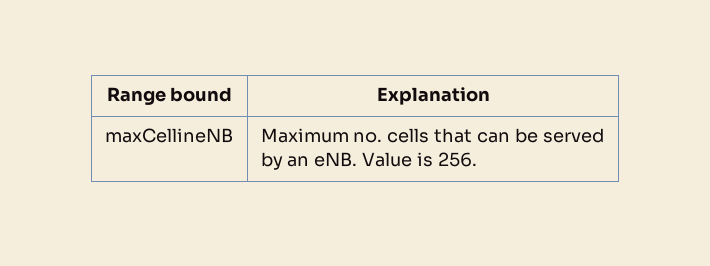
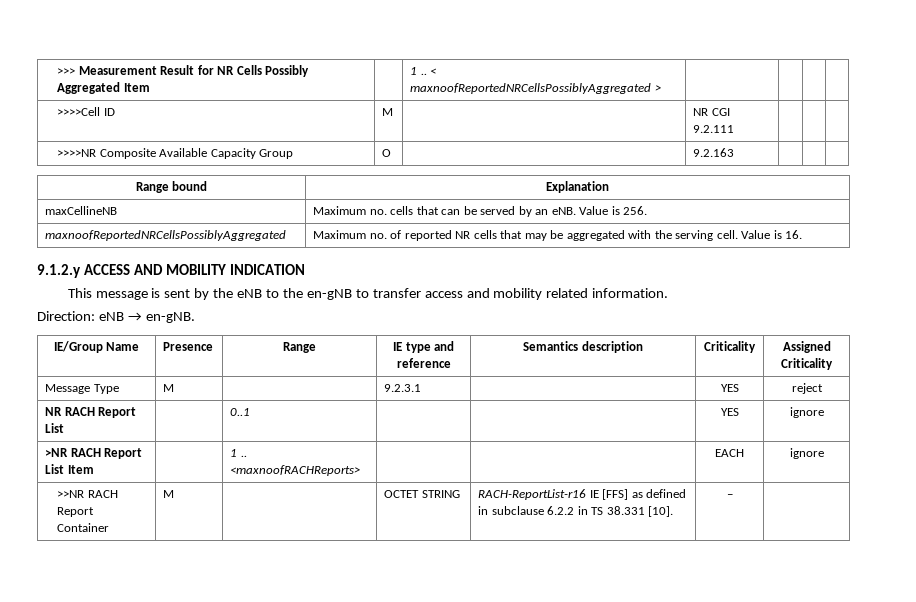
+ >>> Measurement Result for NR Cells Possibly Aggregated Item | | 1 .. < maxnoofReportedNRCellsPossiblyAggregated > | | | |
+ >>>>Cell ID | M | | NR CGI 9.2.111 | | |
+ >>>>NR Composite Available Capacity Group | O | | 9.2.163 | | |
+ maxnoofReportedNRCellsPossiblyAggregated | Maximum no. of reported NR cells that may be aggregated with the serving cell. Value is 16.
+ 9.1.2.y ACCESS AND MOBILITY INDICATION
+ This message is sent by the eNB to the en-gNB to transfer access and mobility related information.
+ Direction: eNB → en-gNB.
+ IE/Group Name | Presence | Range | IE type and reference | Semantics description | Criticality | Assigned Criticality
+ Message Type | M | | 9.2.3.1 | | YES | reject
+ NR RACH Report List | | 0..1 | | | YES | ignore
+ >NR RACH Report List Item | | 1 .. <maxnoofRACHReports> | | | EACH | ignore
+ >>NR RACH Report Container | M | | OCTET STRING | RACH-ReportList-r16 IE [FFS] as defined in subclause 6.2.2 in TS 38.331 [10]. | – |

